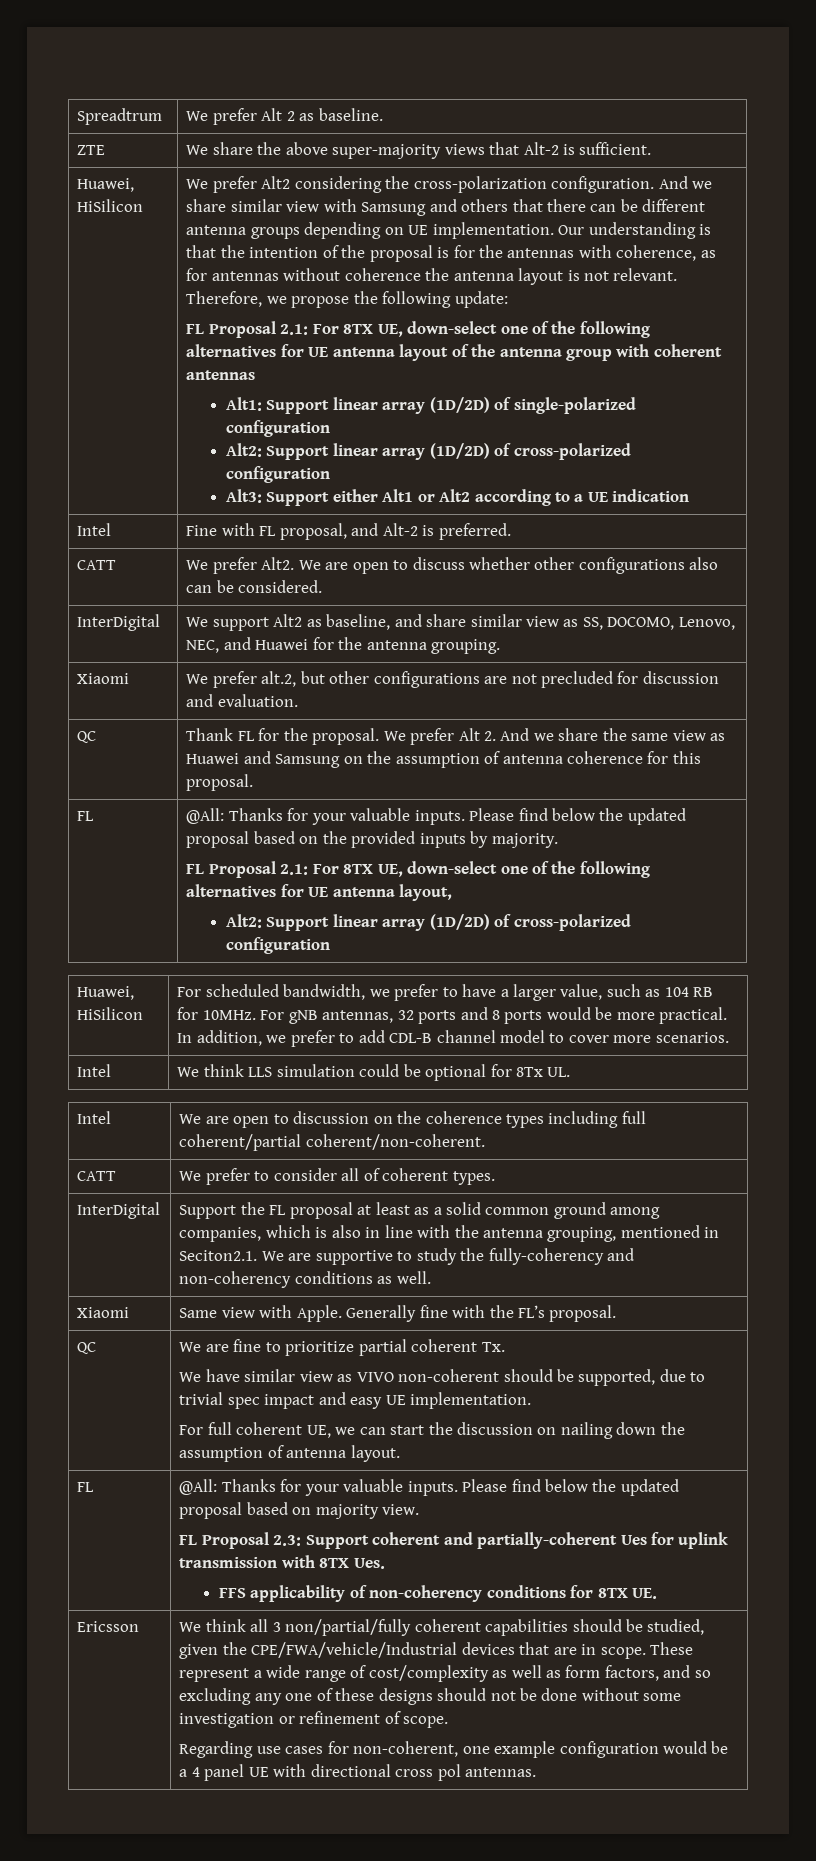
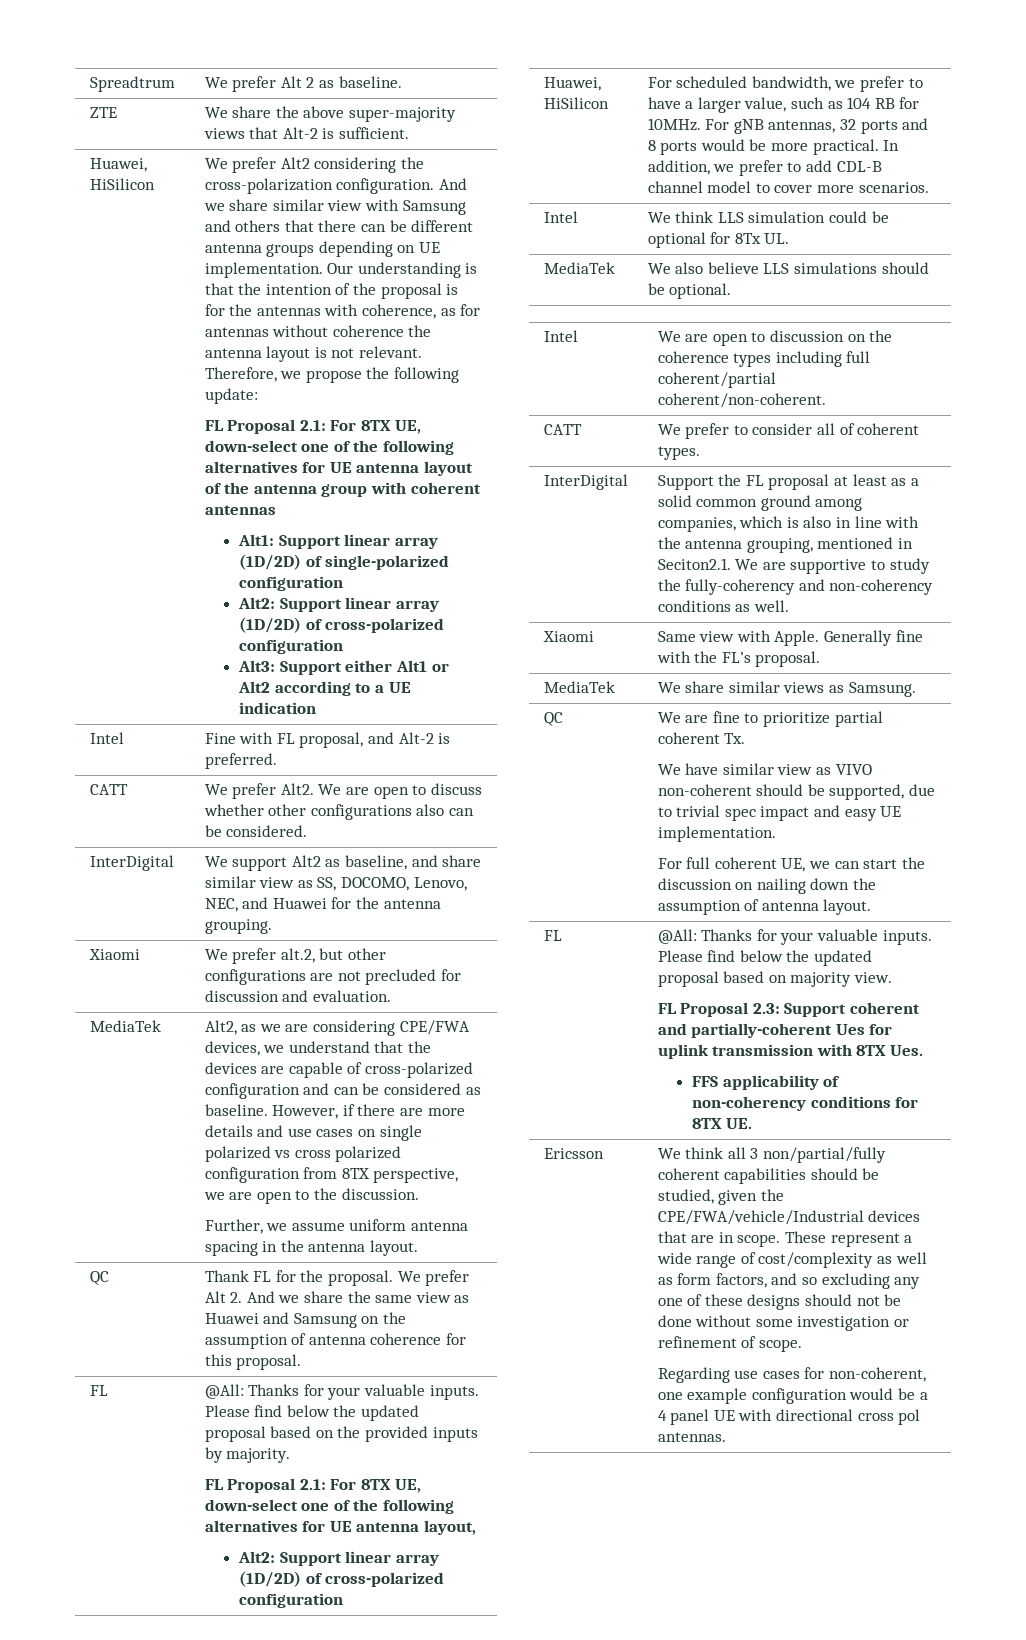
+ MediaTek | Alt2, as we are considering CPE/FWA devices, we understand that the devices are capable of cross-polarized configuration and can be considered as baseline. However, if there are more details and use cases on single polarized vs cross polarized configuration from 8TX perspective, we are open to the discussion.
+ Further, we assume uniform antenna spacing in the antenna layout.
+ MediaTek | We also believe LLS simulations should be optional.
+ MediaTek | We share similar views as Samsung.

